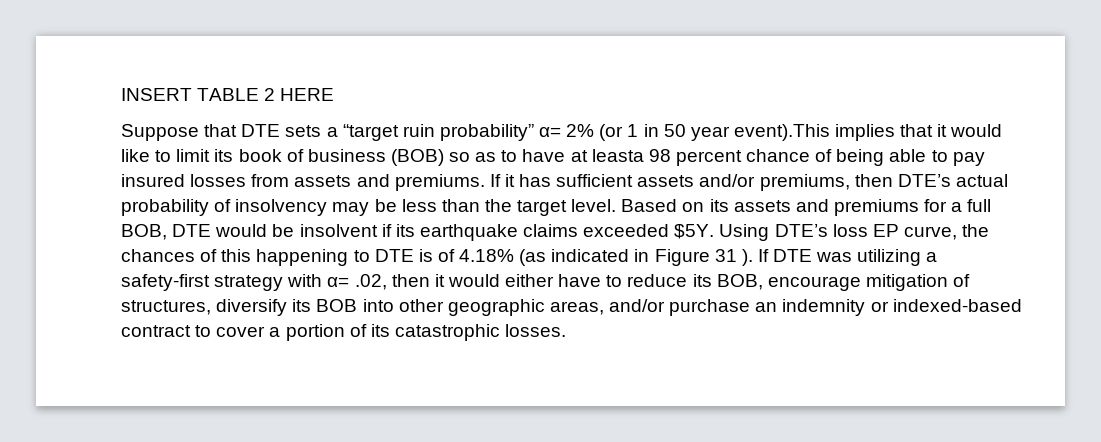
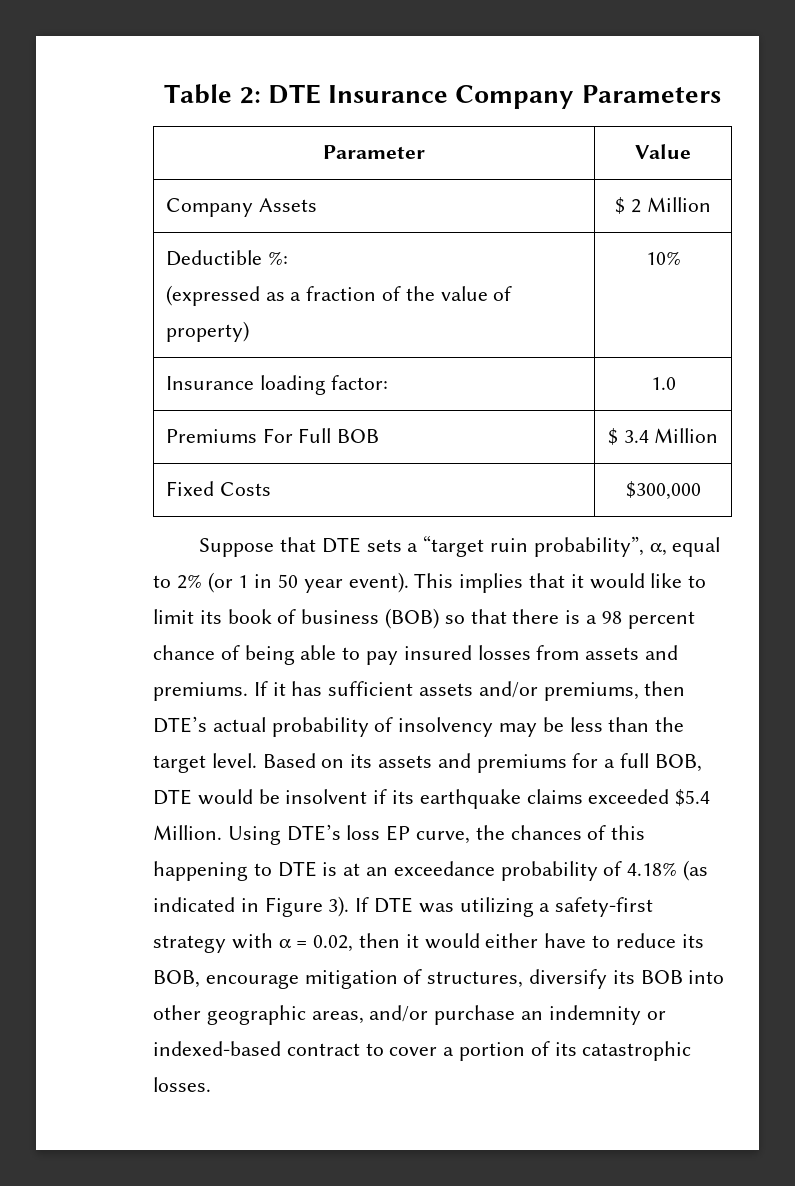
- INSERT TABLE 2 HERE
+ Table 2: DTE Insurance Company Parameters
+ Parameter | Value
+ Company Assets | $ 2 Million
+ Deductible %:
+ (expressed as a fraction of the value of property) | 10%
+ Insurance loading factor: | 1.0
+ Premiums For Full BOB | $ 3.4 Million
+ Fixed Costs | $300,000
- Suppose that DTE sets a “target ruin probability” α= 2% (or 1 in 50 year event).This implies that it would like to limit its book of business (BOB) so as to have at leasta 98 percent chance of being able to pay insured losses from assets and premiums.
+ Suppose that DTE sets a “target ruin probability”, α, equal to 2% (or 1 in 50 year event). This implies that it would like to limit its book of business (BOB) so that there is a 98 percent chance of being able to pay insured losses from assets and premiums.
- Based on its assets and premiums for a full BOB, DTE would be insolvent if its earthquake claims exceeded $5Y.
+ Based on its assets and premiums for a full BOB, DTE would be insolvent if its earthquake claims exceeded $5.4 Million.
- Using DTE’s loss EP curve, the chances of this happening to DTE is of 4.18% (as indicated in Figure 31 ).
+ Using DTE’s loss EP curve, the chances of this happening to DTE is at an exceedance probability of 4.18% (as indicated in Figure 3).
- If DTE was utilizing a safety-first strategy with α= .02, then it would either have to reduce its BOB, encourage mitigation of structures, diversify its BOB into other geographic areas, and/or purchase an indemnity or indexed-based contract to cover a portion of its catastrophic losses.
+ If DTE was utilizing a safety-first strategy with α = 0.02, then it would either have to reduce its BOB, encourage mitigation of structures, diversify its BOB into other geographic areas, and/or purchase an indemnity or indexed-based contract to cover a portion of its catastrophic losses.

